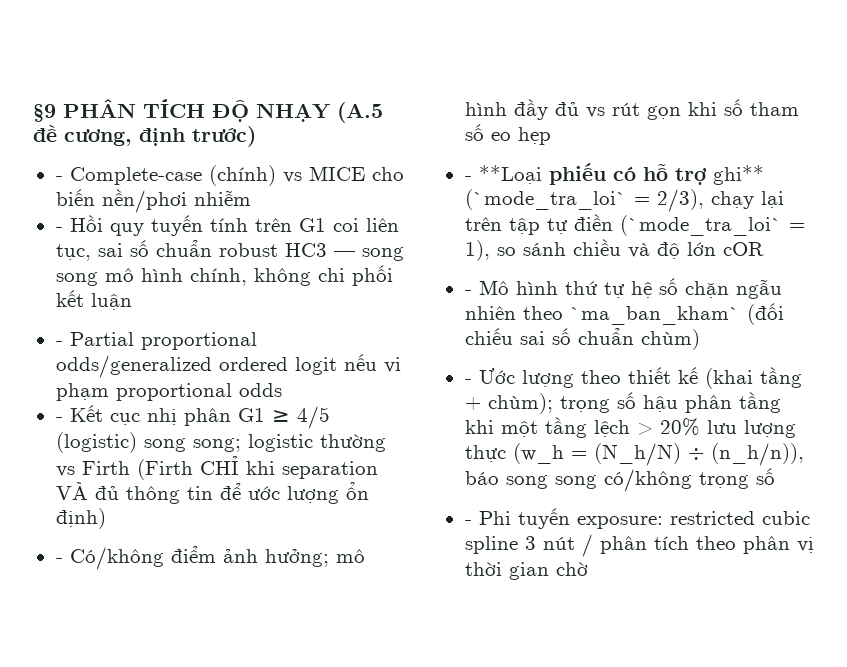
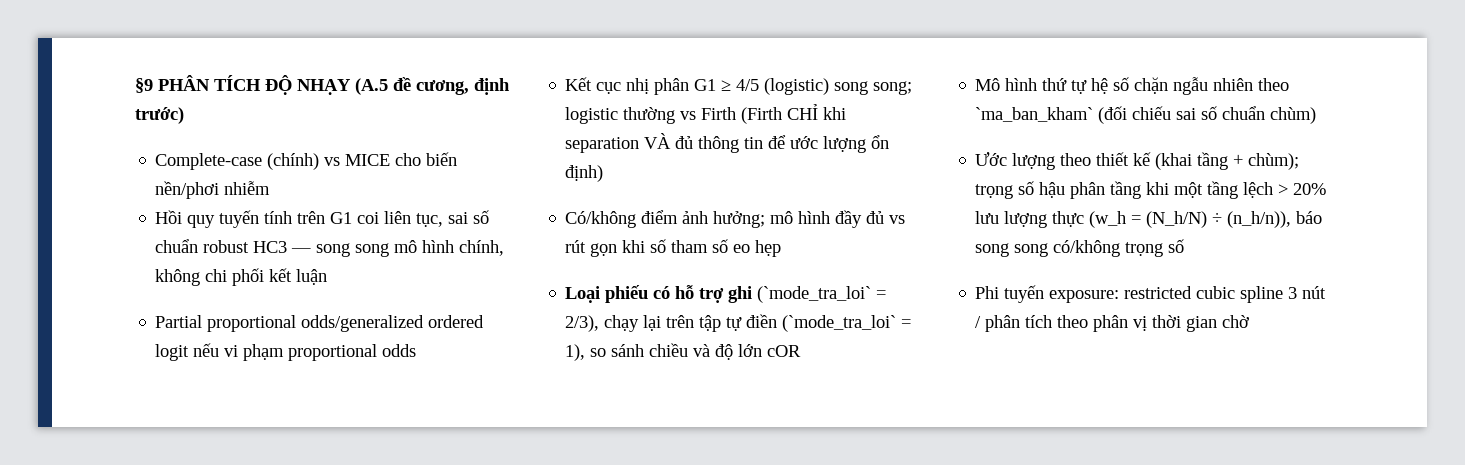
- - Complete-case (chính) vs MICE cho biến nền/phơi nhiễm
+ Complete-case (chính) vs MICE cho biến nền/phơi nhiễm
- - Hồi quy tuyến tính trên G1 coi liên tục, sai số chuẩn robust HC3 — song song mô hình chính, không chi phối kết luận
+ Hồi quy tuyến tính trên G1 coi liên tục, sai số chuẩn robust HC3 — song song mô hình chính, không chi phối kết luận
- - Partial proportional odds/generalized ordered logit nếu vi phạm proportional odds
+ Partial proportional odds/generalized ordered logit nếu vi phạm proportional odds
- - Kết cục nhị phân G1 ≥ 4/5 (logistic) song song; logistic thường vs Firth (Firth CHỈ khi separation VÀ đủ thông tin để ước lượng ổn định)
+ Kết cục nhị phân G1 ≥ 4/5 (logistic) song song; logistic thường vs Firth (Firth CHỈ khi separation VÀ đủ thông tin để ước lượng ổn định)
- - Có/không điểm ảnh hưởng; mô hình đầy đủ vs rút gọn khi số tham số eo hẹp
+ Có/không điểm ảnh hưởng; mô hình đầy đủ vs rút gọn khi số tham số eo hẹp
- - **Loại phiếu có hỗ trợ ghi** (`mode_tra_loi` = 2/3), chạy lại trên tập tự điền (`mode_tra_loi` = 1), so sánh chiều và độ lớn cOR
+ Loại phiếu có hỗ trợ ghi (`mode_tra_loi` = 2/3), chạy lại trên tập tự điền (`mode_tra_loi` = 1), so sánh chiều và độ lớn cOR
- - Mô hình thứ tự hệ số chặn ngẫu nhiên theo `ma_ban_kham` (đối chiếu sai số chuẩn chùm)
+ Mô hình thứ tự hệ số chặn ngẫu nhiên theo `ma_ban_kham` (đối chiếu sai số chuẩn chùm)
- - Ước lượng theo thiết kế (khai tầng + chùm); trọng số hậu phân tầng khi một tầng lệch > 20% lưu lượng thực (w_h = (N_h/N) ÷ (n_h/n)), báo song song có/không trọng số
+ Ước lượng theo thiết kế (khai tầng + chùm); trọng số hậu phân tầng khi một tầng lệch > 20% lưu lượng thực (w_h = (N_h/N) ÷ (n_h/n)), báo song song có/không trọng số
- - Phi tuyến exposure: restricted cubic spline 3 nút / phân tích theo phân vị thời gian chờ
+ Phi tuyến exposure: restricted cubic spline 3 nút / phân tích theo phân vị thời gian chờ

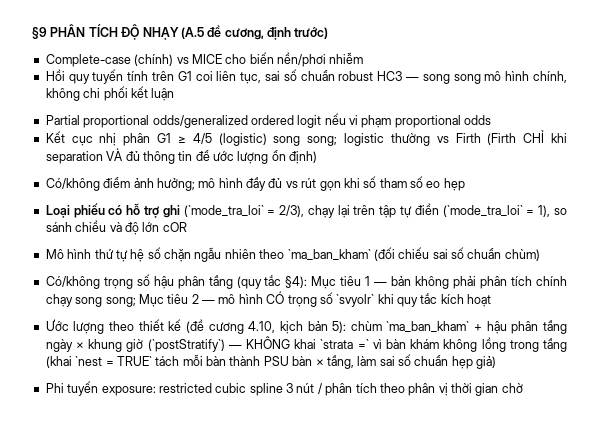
+ Có/không trọng số hậu phân tầng (quy tắc §4): Mục tiêu 1 — bản không phải phân tích chính chạy song song; Mục tiêu 2 — mô hình CÓ trọng số `svyolr` khi quy tắc kích hoạt
- Ước lượng theo thiết kế (khai tầng + chùm); trọng số hậu phân tầng khi một tầng lệch > 20% lưu lượng thực (w_h = (N_h/N) ÷ (n_h/n)), báo song song có/không trọng số
+ Ước lượng theo thiết kế (đề cương 4.10, kịch bản 5): chùm `ma_ban_kham` + hậu phân tầng ngày × khung giờ (`postStratify`) — KHÔNG khai `strata =` vì bàn khám không lồng trong tầng (khai `nest = TRUE` tách mỗi bàn thành PSU bàn × tầng, làm sai số chuẩn hẹp giả)

